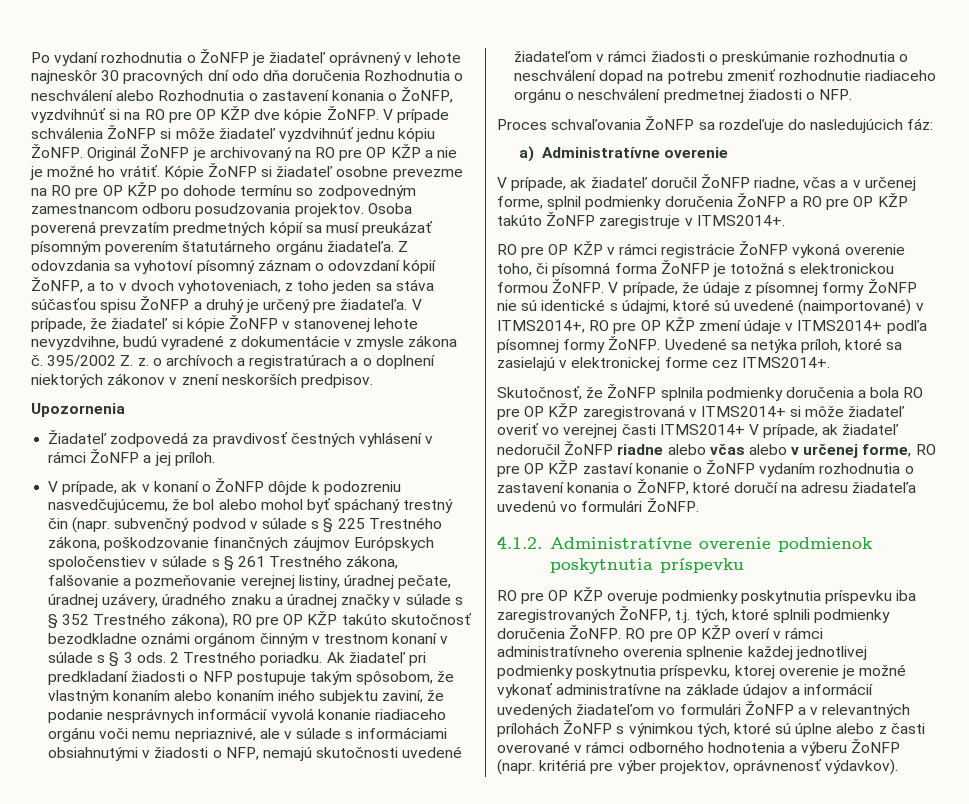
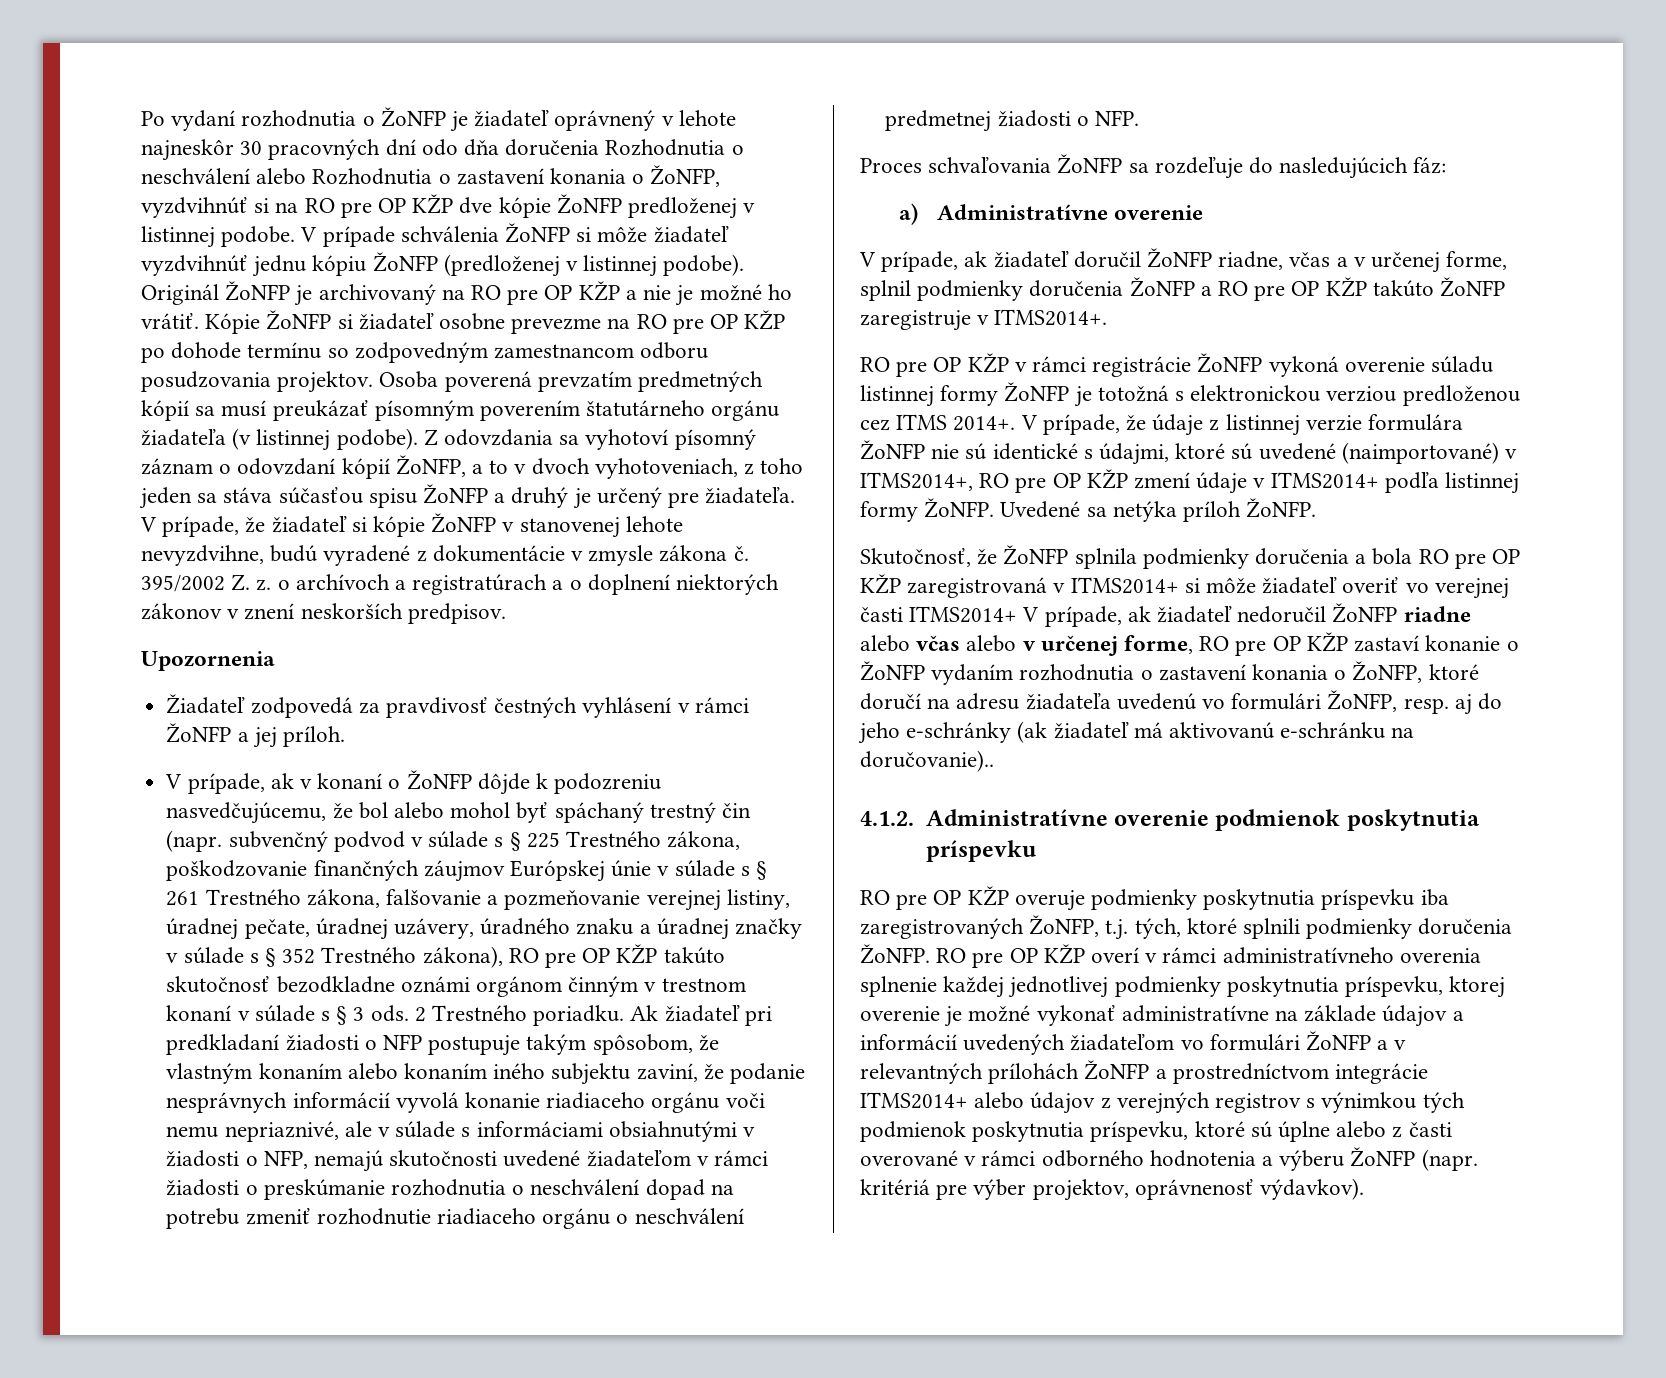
- Po vydaní rozhodnutia o ŽoNFP je žiadateľ oprávnený v lehote najneskôr 30 pracovných dní odo dňa doručenia Rozhodnutia o neschválení alebo Rozhodnutia o zastavení konania o ŽoNFP, vyzdvihnúť si na RO pre OP KŽP dve kópie ŽoNFP.
+ Po vydaní rozhodnutia o ŽoNFP je žiadateľ oprávnený v lehote najneskôr 30 pracovných dní odo dňa doručenia Rozhodnutia o neschválení alebo Rozhodnutia o zastavení konania o ŽoNFP, vyzdvihnúť si na RO pre OP KŽP dve kópie ŽoNFP predloženej v listinnej podobe.
- V prípade schválenia ŽoNFP si môže žiadateľ vyzdvihnúť jednu kópiu ŽoNFP.
+ V prípade schválenia ŽoNFP si môže žiadateľ vyzdvihnúť jednu kópiu ŽoNFP (predloženej v listinnej podobe).
- Osoba poverená prevzatím predmetných kópií sa musí preukázať písomným poverením štatutárneho orgánu žiadateľa.
+ Osoba poverená prevzatím predmetných kópií sa musí preukázať písomným poverením štatutárneho orgánu žiadateľa (v listinnej podobe).
- V prípade, ak v konaní o ŽoNFP dôjde k podozreniu nasvedčujúcemu, že bol alebo mohol byť spáchaný trestný čin (napr. subvenčný podvod v súlade s § 225 Trestného zákona, poškodzovanie finančných záujmov Európskych spoločenstiev v súlade s § 261 Trestného zákona, falšovanie a pozmeňovanie verejnej listiny, úradnej pečate, úradnej uzávery, úradného znaku a úradnej značky v súlade s § 352 Trestného zákona), RO pre OP KŽP takúto skutočnosť bezodkladne oznámi orgánom činným v trestnom konaní v súlade s § 3 ods.
+ V prípade, ak v konaní o ŽoNFP dôjde k podozreniu nasvedčujúcemu, že bol alebo mohol byť spáchaný trestný čin (napr. subvenčný podvod v súlade s § 225 Trestného zákona, poškodzovanie finančných záujmov Európskej únie v súlade s § 261 Trestného zákona, falšovanie a pozmeňovanie verejnej listiny, úradnej pečate, úradnej uzávery, úradného znaku a úradnej značky v súlade s § 352 Trestného zákona), RO pre OP KŽP takúto skutočnosť bezodkladne oznámi orgánom činným v trestnom konaní v súlade s § 3 ods.
- RO pre OP KŽP v rámci registrácie ŽoNFP vykoná overenie toho, či písomná forma ŽoNFP je totožná s elektronickou formou ŽoNFP.
+ RO pre OP KŽP v rámci registrácie ŽoNFP vykoná overenie súladu listinnej formy ŽoNFP je totožná s elektronickou verziou predloženou cez ITMS 2014+.
- V prípade, že údaje z písomnej formy ŽoNFP nie sú identické s údajmi, ktoré sú uvedené (naimportované) v ITMS2014+, RO pre OP KŽP zmení údaje v ITMS2014+ podľa písomnej formy ŽoNFP.
+ V prípade, že údaje z listinnej verzie formulára ŽoNFP nie sú identické s údajmi, ktoré sú uvedené (naimportované) v ITMS2014+, RO pre OP KŽP zmení údaje v ITMS2014+ podľa listinnej formy ŽoNFP.
- Uvedené sa netýka príloh, ktoré sa zasielajú v elektronickej forme cez ITMS2014+.
+ Uvedené sa netýka príloh ŽoNFP.
- Skutočnosť, že ŽoNFP splnila podmienky doručenia a bola RO pre OP KŽP zaregistrovaná v ITMS2014+ si môže žiadateľ overiť vo verejnej časti ITMS2014+ V prípade, ak žiadateľ nedoručil ŽoNFP riadne alebo včas alebo v určenej forme, RO pre OP KŽP zastaví konanie o ŽoNFP vydaním rozhodnutia o zastavení konania o ŽoNFP, ktoré doručí na adresu žiadateľa uvedenú vo formulári ŽoNFP.
+ Skutočnosť, že ŽoNFP splnila podmienky doručenia a bola RO pre OP KŽP zaregistrovaná v ITMS2014+ si môže žiadateľ overiť vo verejnej časti ITMS2014+ V prípade, ak žiadateľ nedoručil ŽoNFP riadne alebo včas alebo v určenej forme, RO pre OP KŽP zastaví konanie o ŽoNFP vydaním rozhodnutia o zastavení konania o ŽoNFP, ktoré doručí na adresu žiadateľa uvedenú vo formulári ŽoNFP, resp. aj do jeho e-schránky (ak žiadateľ má aktivovanú e-schránku na doručovanie)..
- RO pre OP KŽP overí v rámci administratívneho overenia splnenie každej jednotlivej podmienky poskytnutia príspevku, ktorej overenie je možné vykonať administratívne na základe údajov a informácií uvedených žiadateľom vo formulári ŽoNFP a v relevantných prílohách ŽoNFP s výnimkou tých, ktoré sú úplne alebo z časti overované v rámci odborného hodnotenia a výberu ŽoNFP (napr. kritériá pre výber projektov, oprávnenosť výdavkov).
+ RO pre OP KŽP overí v rámci administratívneho overenia splnenie každej jednotlivej podmienky poskytnutia príspevku, ktorej overenie je možné vykonať administratívne na základe údajov a informácií uvedených žiadateľom vo formulári ŽoNFP a v relevantných prílohách ŽoNFP a prostredníctvom integrácie ITMS2014+ alebo údajov z verejných registrov s výnimkou tých podmienok poskytnutia príspevku, ktoré sú úplne alebo z časti overované v rámci odborného hodnotenia a výberu ŽoNFP (napr. kritériá pre výber projektov, oprávnenosť výdavkov).

